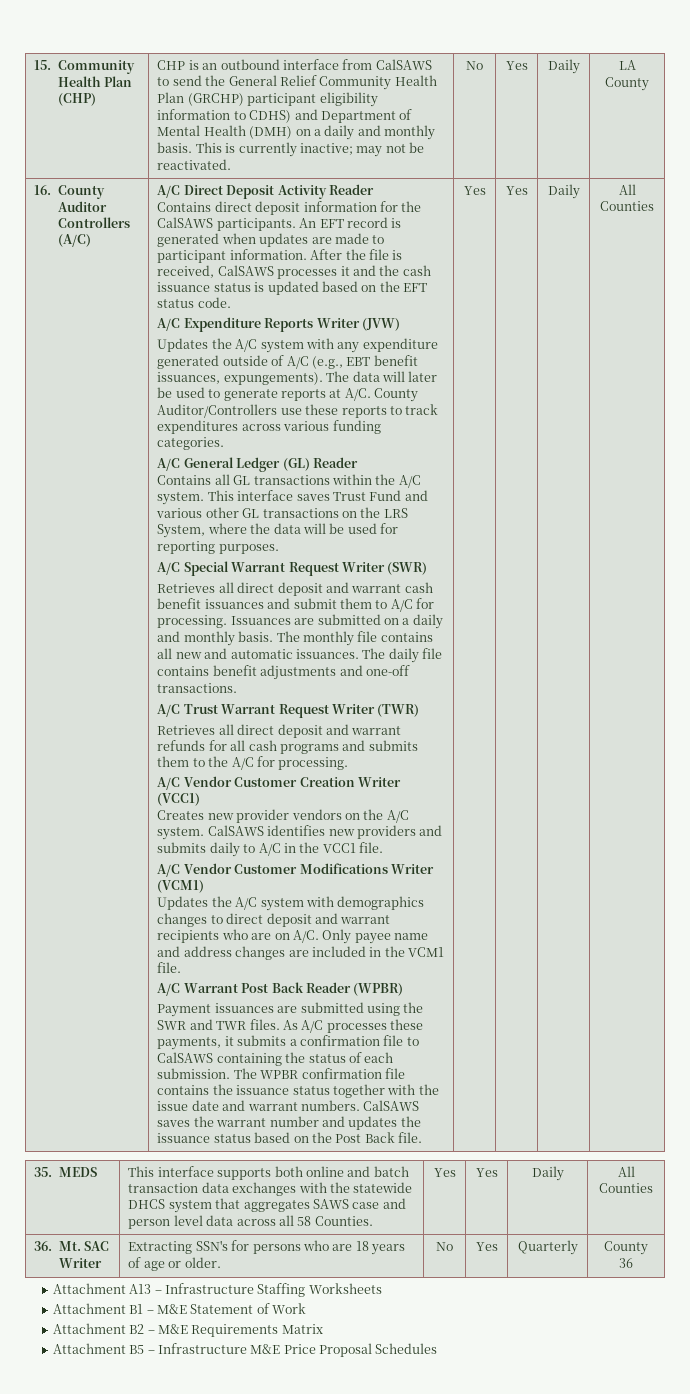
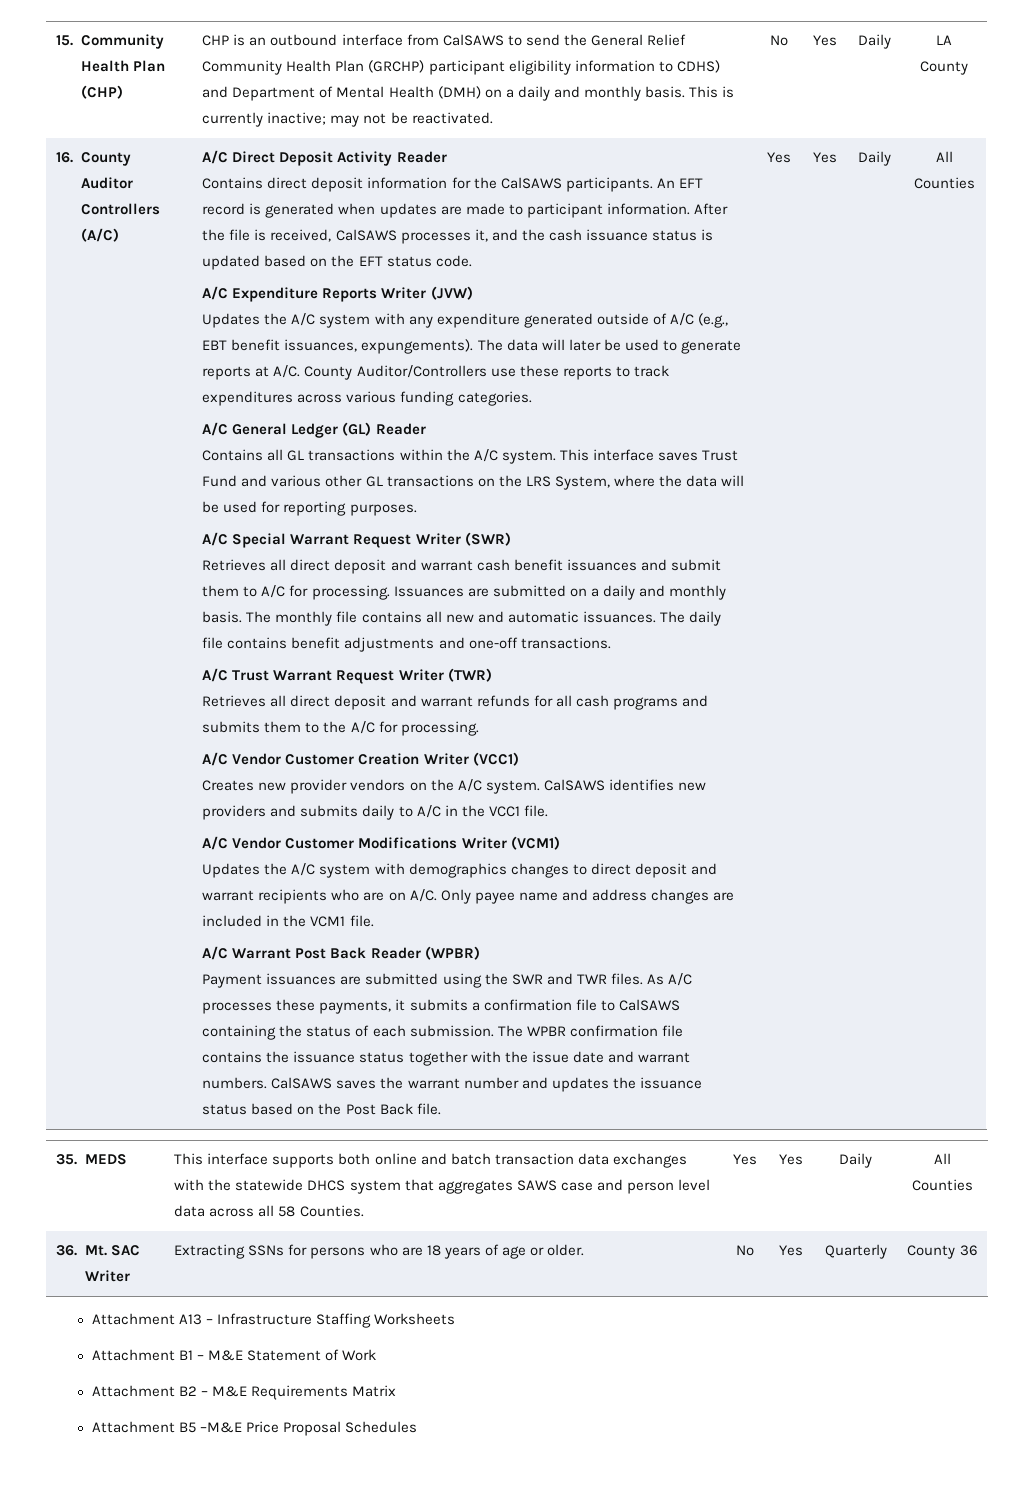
- After the file is received, CalSAWS processes it and the cash issuance status is updated based on the EFT status code.
+ After the file is received, CalSAWS processes it, and the cash issuance status is updated based on the EFT status code.
- 36. Mt. SAC Writer | Extracting SSN's for persons who are 18 years of age or older. | No | Yes | Quarterly | County 36
+ 36. Mt. SAC Writer | Extracting SSNs for persons who are 18 years of age or older. | No | Yes | Quarterly | County 36
- Attachment B5 – Infrastructure M&E Price Proposal Schedules
+ Attachment B5 –M&E Price Proposal Schedules

